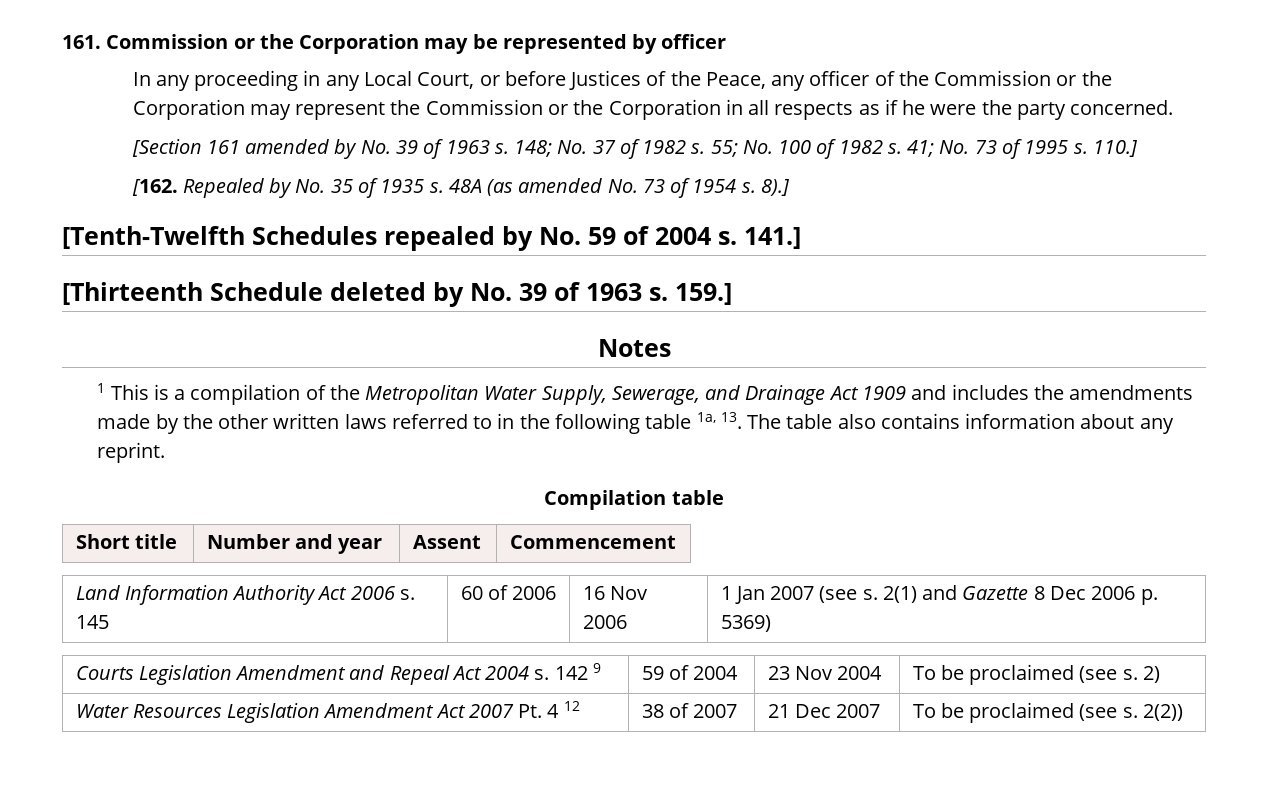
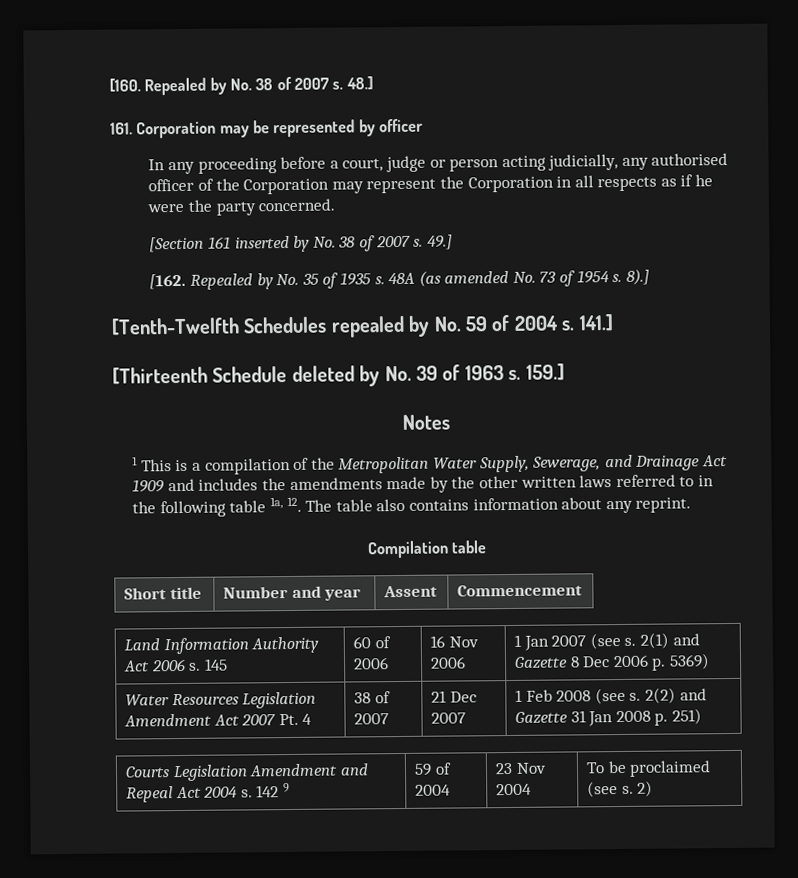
- 161. Commission or the Corporation may be represented by officer
+ [160. Repealed by No. 38 of 2007 s. 48.]
+ 161. Corporation may be represented by officer
- In any proceeding in any Local Court, or before Justices of the Peace, any officer of the Commission or the Corporation may represent the Commission or the Corporation in all respects as if he were the party concerned.
+ In any proceeding before a court, judge or person acting judicially, any authorised officer of the Corporation may represent the Corporation in all respects as if he were the party concerned.
- [Section 161 amended by No. 39 of 1963 s. 148; No. 37 of 1982 s. 55; No. 100 of 1982 s. 41; No. 73 of 1995 s. 110.]
+ [Section 161 inserted by No. 38 of 2007 s. 49.]
- 1 This is a compilation of the Metropolitan Water Supply, Sewerage, and Drainage Act 1909 and includes the amendments made by the other written laws referred to in the following table 1a, 13. The table also contains information about any reprint.
+ 1 This is a compilation of the Metropolitan Water Supply, Sewerage, and Drainage Act 1909 and includes the amendments made by the other written laws referred to in the following table 1a, 12. The table also contains information about any reprint.
+ Water Resources Legislation Amendment Act 2007 Pt. 4 | 38 of 2007 | 21 Dec 2007 | 1 Feb 2008 (see s. 2(2) and Gazette 31 Jan 2008 p. 251)
- Water Resources Legislation Amendment Act 2007 Pt. 4 12 | 38 of 2007 | 21 Dec 2007 | To be proclaimed (see s. 2(2))

